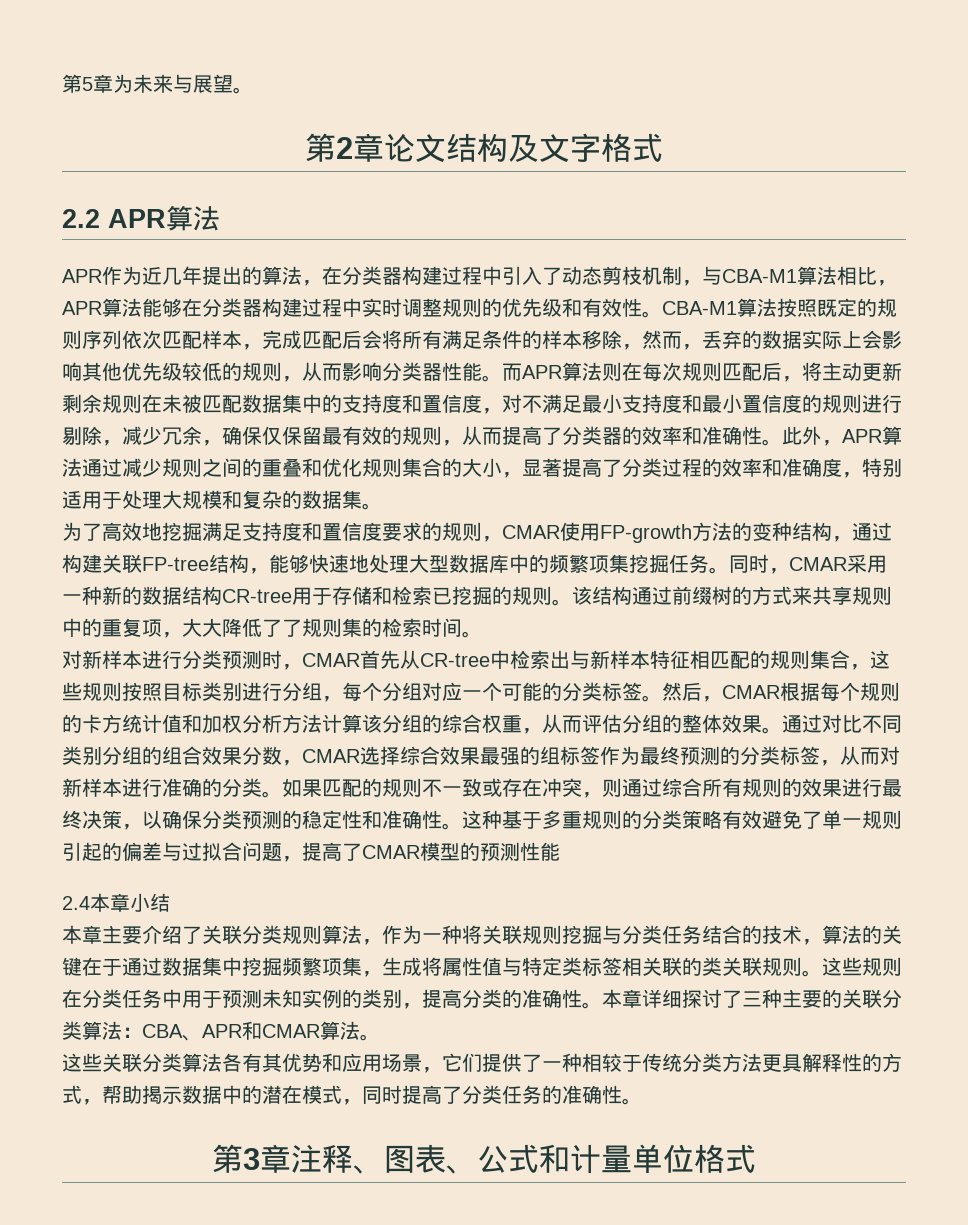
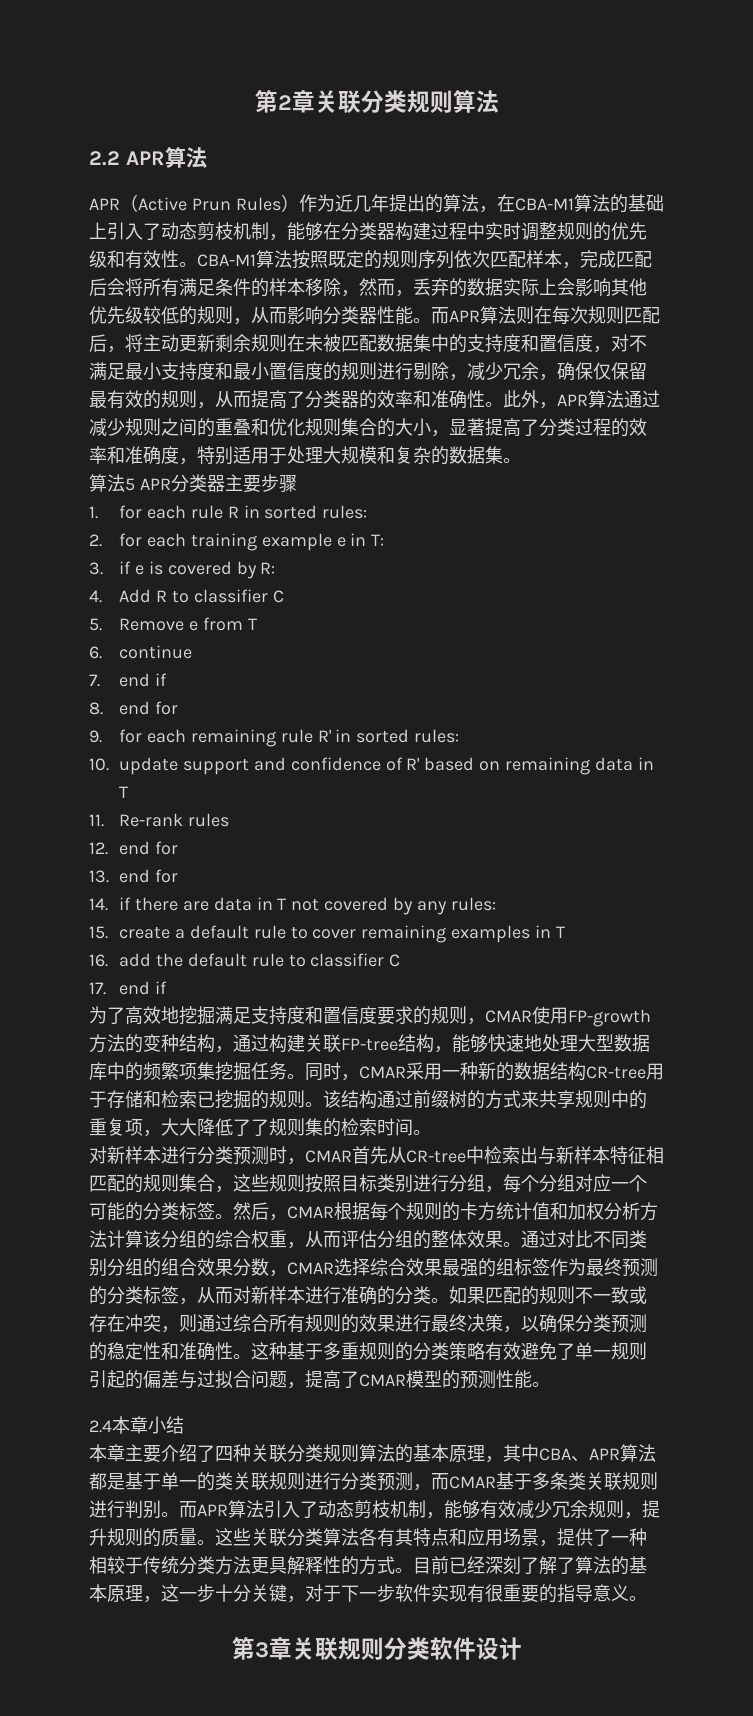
- 第5章为未来与展望。
- 第2章论文结构及文字格式
+ 第2章关联分类规则算法
- APR作为近几年提出的算法，在分类器构建过程中引入了动态剪枝机制，与CBA-M1算法相比，APR算法能够在分类器构建过程中实时调整规则的优先级和有效性。
+ APR（Active Prun Rules）作为近几年提出的算法，在CBA-M1算法的基础上引入了动态剪枝机制，能够在分类器构建过程中实时调整规则的优先级和有效性。
+ 算法5 APR分类器主要步骤
+ 1. for each rule R in sorted rules:
+ 2. for each training example e in T:
+ 3. if e is covered by R:
+ 4. Add R to classifier C
+ 5. Remove e from T
+ 6. continue
+ 7. end if
+ 8. end for
+ 9. for each remaining rule R' in sorted rules:
+ 10. update support and confidence of R' based on remaining data in T
+ 11. Re-rank rules
+ 12. end for
+ 13. end for
+ 14. if there are data in T not covered by any rules:
+ 15. create a default rule to cover remaining examples in T
+ 16. add the default rule to classifier C
+ 17. end if
- 这种基于多重规则的分类策略有效避免了单一规则引起的偏差与过拟合问题，提高了CMAR模型的预测性能
+ 这种基于多重规则的分类策略有效避免了单一规则引起的偏差与过拟合问题，提高了CMAR模型的预测性能。
- 本章主要介绍了关联分类规则算法，作为一种将关联规则挖掘与分类任务结合的技术，算法的关键在于通过数据集中挖掘频繁项集，生成将属性值与特定类标签相关联的类关联规则。这些规则在分类任务中用于预测未知实例的类别，提高分类的准确性。本章详细探讨了三种主要的关联分类算法：CBA、APR和CMAR算法。
- 这些关联分类算法各有其优势和应用场景，它们提供了一种相较于传统分类方法更具解释性的方式，帮助揭示数据中的潜在模式，同时提高了分类任务的准确性。
- 第3章注释、图表、公式和计量单位格式
+ 本章主要介绍了四种关联分类规则算法的基本原理，其中CBA、APR算法都是基于单一的类关联规则进行分类预测，而CMAR基于多条类关联规则进行判别。而APR算法引入了动态剪枝机制，能够有效减少冗余规则，提升规则的质量。这些关联分类算法各有其特点和应用场景，提供了一种相较于传统分类方法更具解释性的方式。目前已经深刻了解了算法的基本原理，这一步十分关键，对于下一步软件实现有很重要的指导意义。
+ 第3章关联规则分类软件设计

